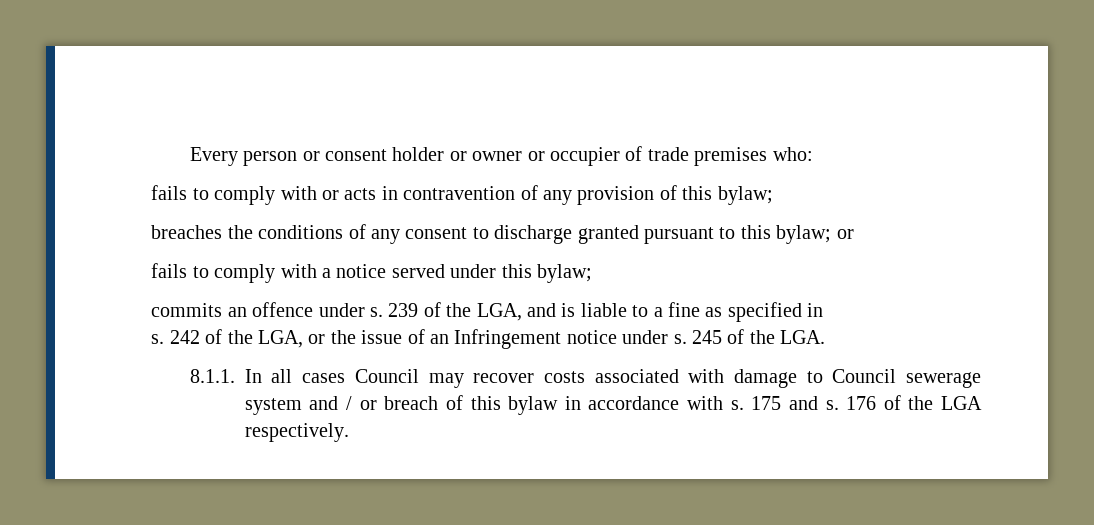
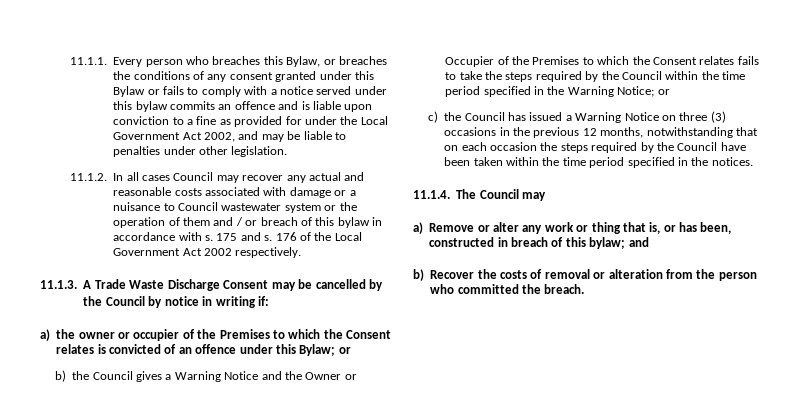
- Every person or consent holder or owner or occupier of trade premises who:
- fails to comply with or acts in contravention of any provision of this bylaw;
- breaches the conditions of any consent to discharge granted pursuant to this bylaw; or
- fails to comply with a notice served under this bylaw;
- commits an offence under s. 239 of the LGA, and is liable to a fine as specified in
- s. 242 of the LGA, or the issue of an Infringement notice under s. 245 of the LGA.
- 8.1.1. In all cases Council may recover costs associated with damage to Council sewerage system and / or breach of this bylaw in accordance with s.
+ 11.1.1. Every person who breaches this Bylaw, or breaches the conditions of any consent granted under this Bylaw or fails to comply with a notice served under this bylaw commits an offence and is liable upon conviction to a fine as provided for under the Local Government Act 2002, and may be liable to penalties under other legislation.
+ 11.1.2. In all cases Council may recover any actual and reasonable costs associated with damage or a nuisance to Council wastewater system or the operation of them and / or breach of this bylaw in accordance with s.
- 176 of the LGA respectively.
+ 176 of the Local Government Act 2002 respectively.
+ 11.1.3. A Trade Waste Discharge Consent may be cancelled by the Council by notice in writing if:
+ a) the owner or occupier of the Premises to which the Consent relates is convicted of an offence under this Bylaw; or
+ b) the Council gives a Warning Notice and the Owner or Occupier of the Premises to which the Consent relates fails to take the steps required by the Council within the time period specified in the Warning Notice; or
+ c) the Council has issued a Warning Notice on three (3) occasions in the previous 12 months, notwithstanding that on each occasion the steps required by the Council have been taken within the time period specified in the notices.
+ 11.1.4. The Council may
+ a) Remove or alter any work or thing that is, or has been, constructed in breach of this bylaw; and
+ b) Recover the costs of removal or alteration from the person who committed the breach.

